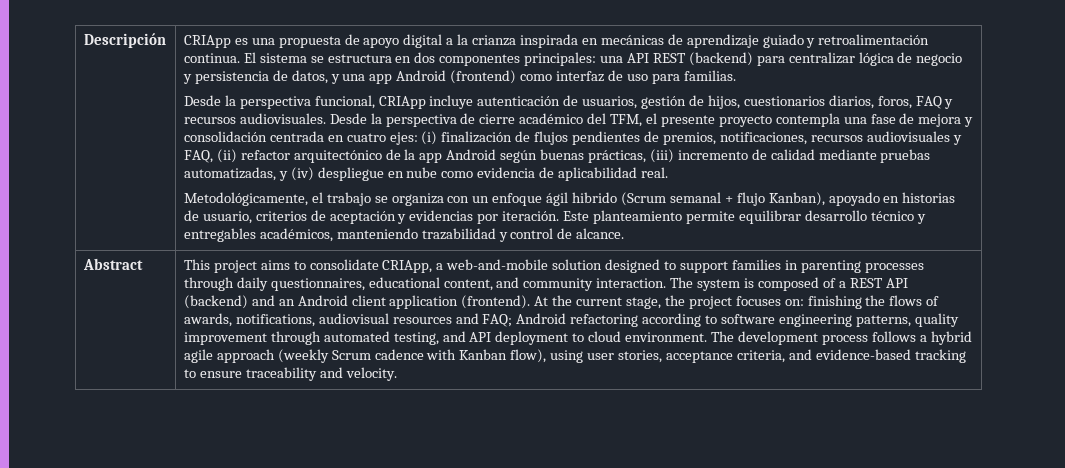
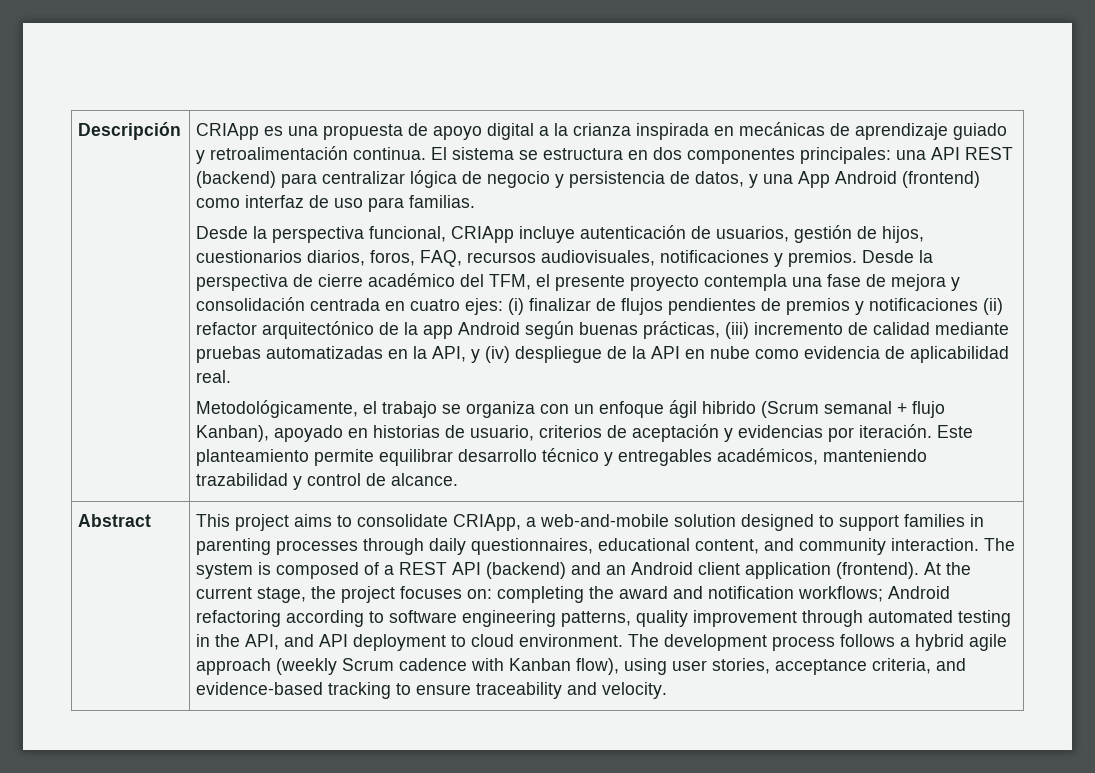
- El sistema se estructura en dos componentes principales: una API REST (backend) para centralizar lógica de negocio y persistencia de datos, y una app Android (frontend) como interfaz de uso para familias.
+ El sistema se estructura en dos componentes principales: una API REST (backend) para centralizar lógica de negocio y persistencia de datos, y una App Android (frontend) como interfaz de uso para familias.
- Desde la perspectiva funcional, CRIApp incluye autenticación de usuarios, gestión de hijos, cuestionarios diarios, foros, FAQ y recursos audiovisuales.
+ Desde la perspectiva funcional, CRIApp incluye autenticación de usuarios, gestión de hijos, cuestionarios diarios, foros, FAQ, recursos audiovisuales, notificaciones y premios.
- Desde la perspectiva de cierre académico del TFM, el presente proyecto contempla una fase de mejora y consolidación centrada en cuatro ejes: (i) finalización de flujos pendientes de premios, notificaciones, recursos audiovisuales y FAQ, (ii) refactor arquitectónico de la app Android según buenas prácticas, (iii) incremento de calidad mediante pruebas automatizadas, y (iv) despliegue en nube como evidencia de aplicabilidad real.
+ Desde la perspectiva de cierre académico del TFM, el presente proyecto contempla una fase de mejora y consolidación centrada en cuatro ejes: (i) finalizar de flujos pendientes de premios y notificaciones (ii) refactor arquitectónico de la app Android según buenas prácticas, (iii) incremento de calidad mediante pruebas automatizadas en la API, y (iv) despliegue de la API en nube como evidencia de aplicabilidad real.
- At the current stage, the project focuses on: finishing the flows of awards, notifications, audiovisual resources and FAQ; Android refactoring according to software engineering patterns, quality improvement through automated testing, and API deployment to cloud environment.
+ At the current stage, the project focuses on: completing the award and notification workflows; Android refactoring according to software engineering patterns, quality improvement through automated testing in the API, and API deployment to cloud environment.

